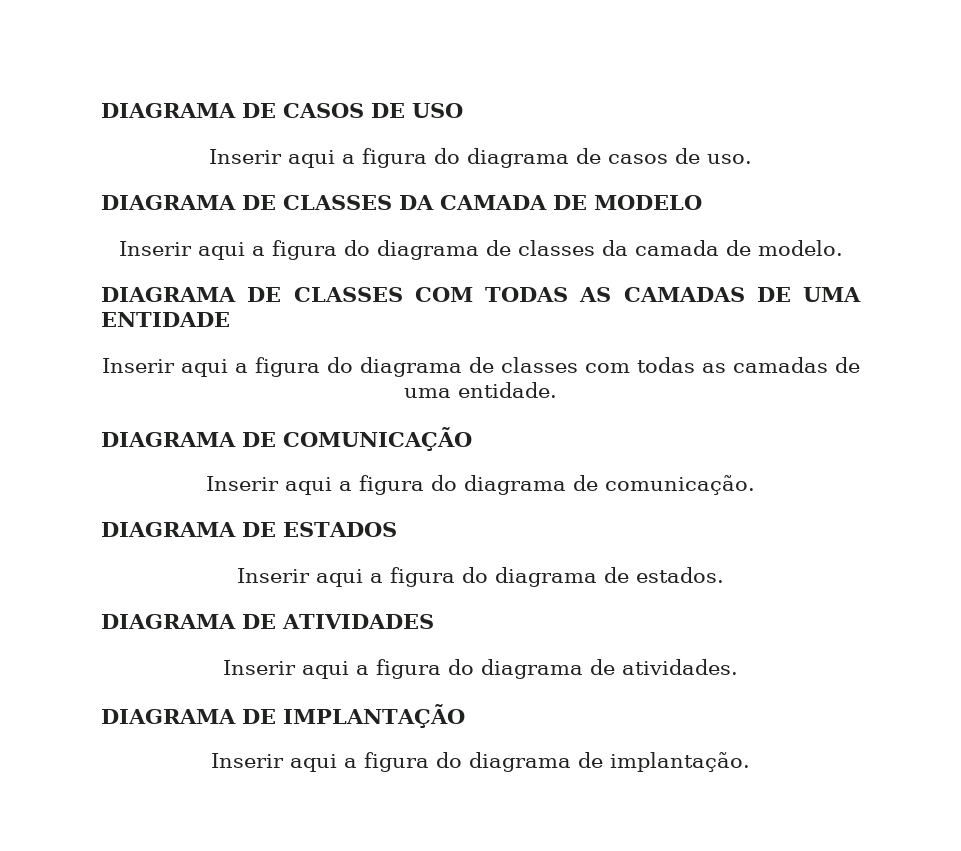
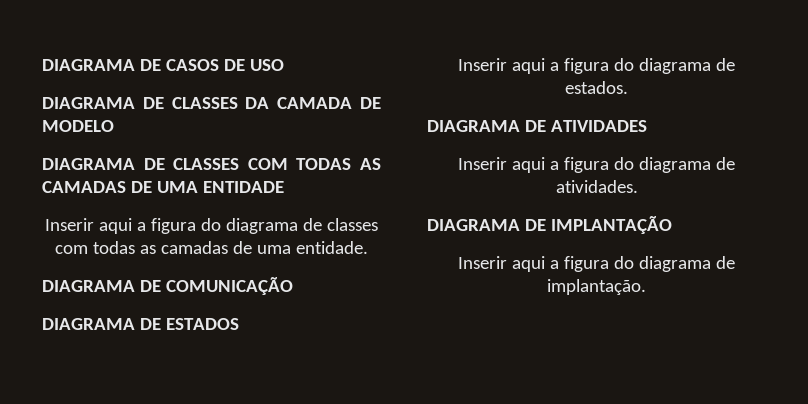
- Inserir aqui a figura do diagrama de casos de uso.
- Inserir aqui a figura do diagrama de classes da camada de modelo.
- Inserir aqui a figura do diagrama de comunicação.

